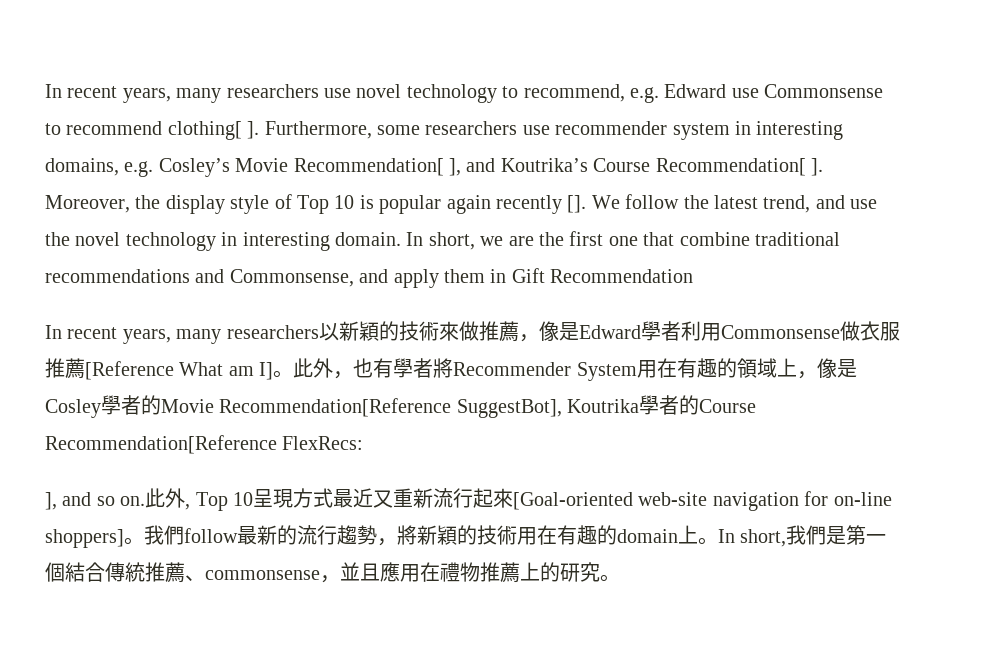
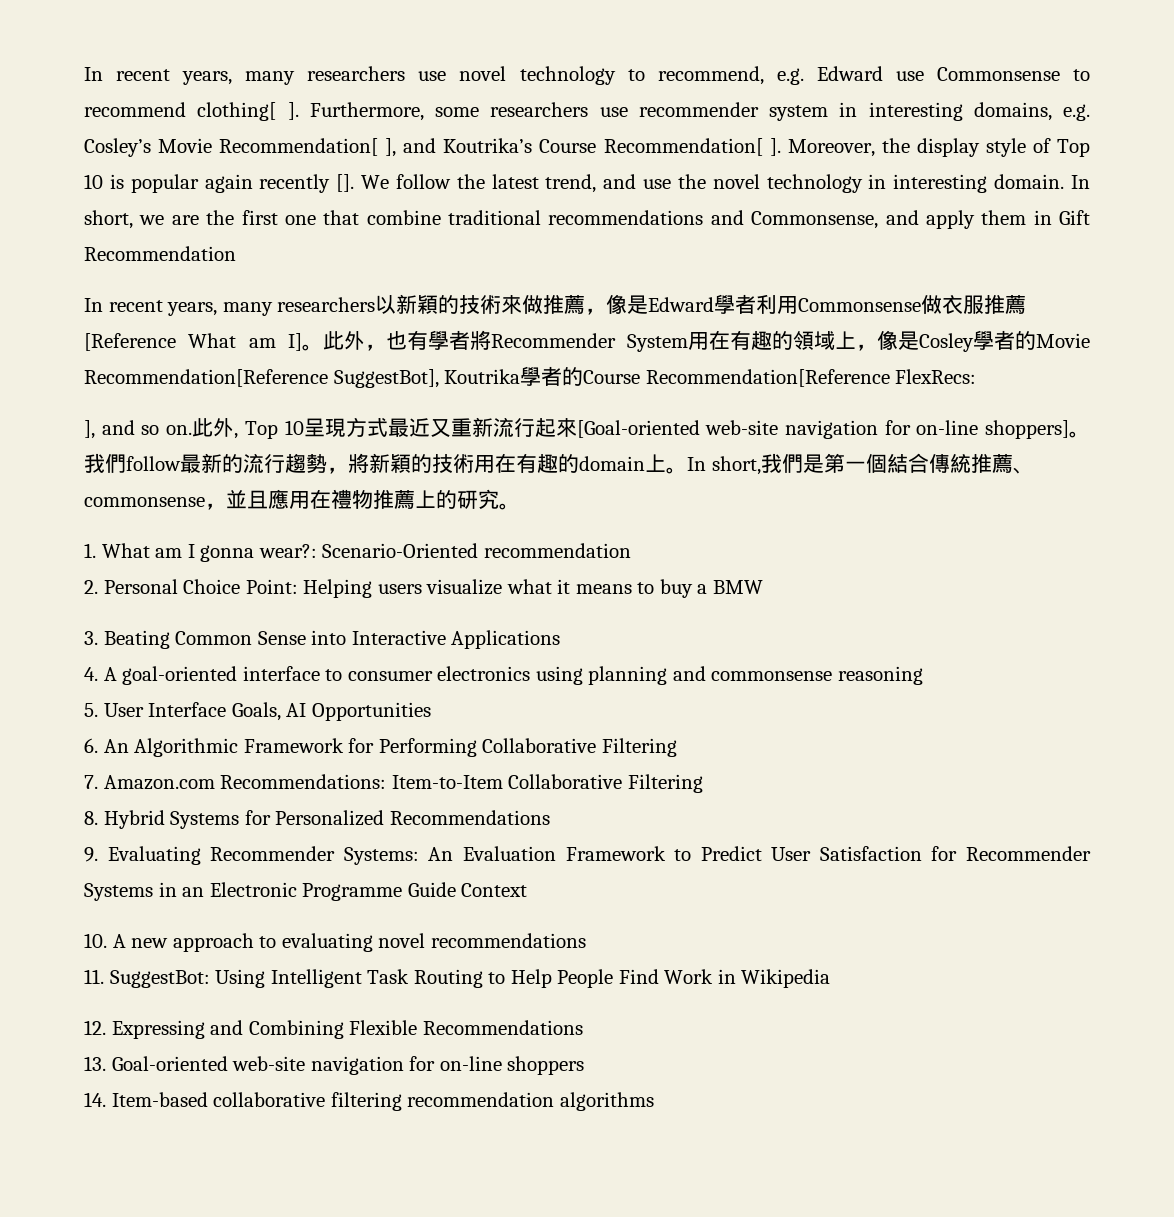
+ 1. What am I gonna wear?: Scenario-Oriented recommendation
+ 2. Personal Choice Point: Helping users visualize what it means to buy a BMW
+ 3. Beating Common Sense into Interactive Applications
+ 4. A goal-oriented interface to consumer electronics using planning and commonsense reasoning
+ 5. User Interface Goals, AI Opportunities
+ 6. An Algorithmic Framework for Performing Collaborative Filtering
+ 7. Amazon.com Recommendations: Item-to-Item Collaborative Filtering
+ 8. Hybrid Systems for Personalized Recommendations
+ 9. Evaluating Recommender Systems: An Evaluation Framework to Predict User Satisfaction for Recommender Systems in an Electronic Programme Guide Context
+ 10. A new approach to evaluating novel recommendations
+ 11. SuggestBot: Using Intelligent Task Routing to Help People Find Work in Wikipedia
+ 12. Expressing and Combining Flexible Recommendations
+ 13. Goal-oriented web-site navigation for on-line shoppers
+ 14. Item-based collaborative filtering recommendation algorithms

